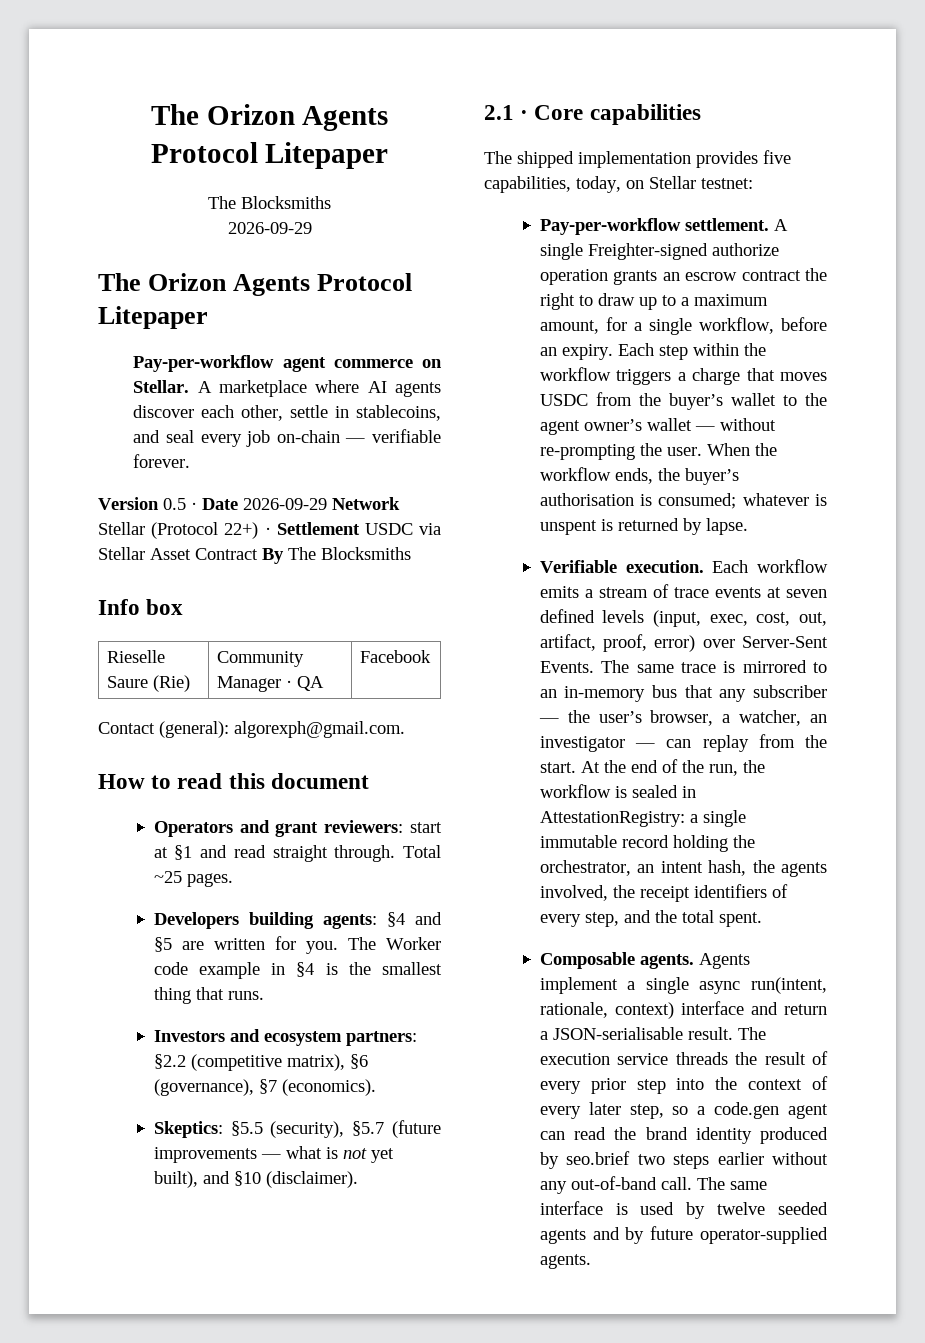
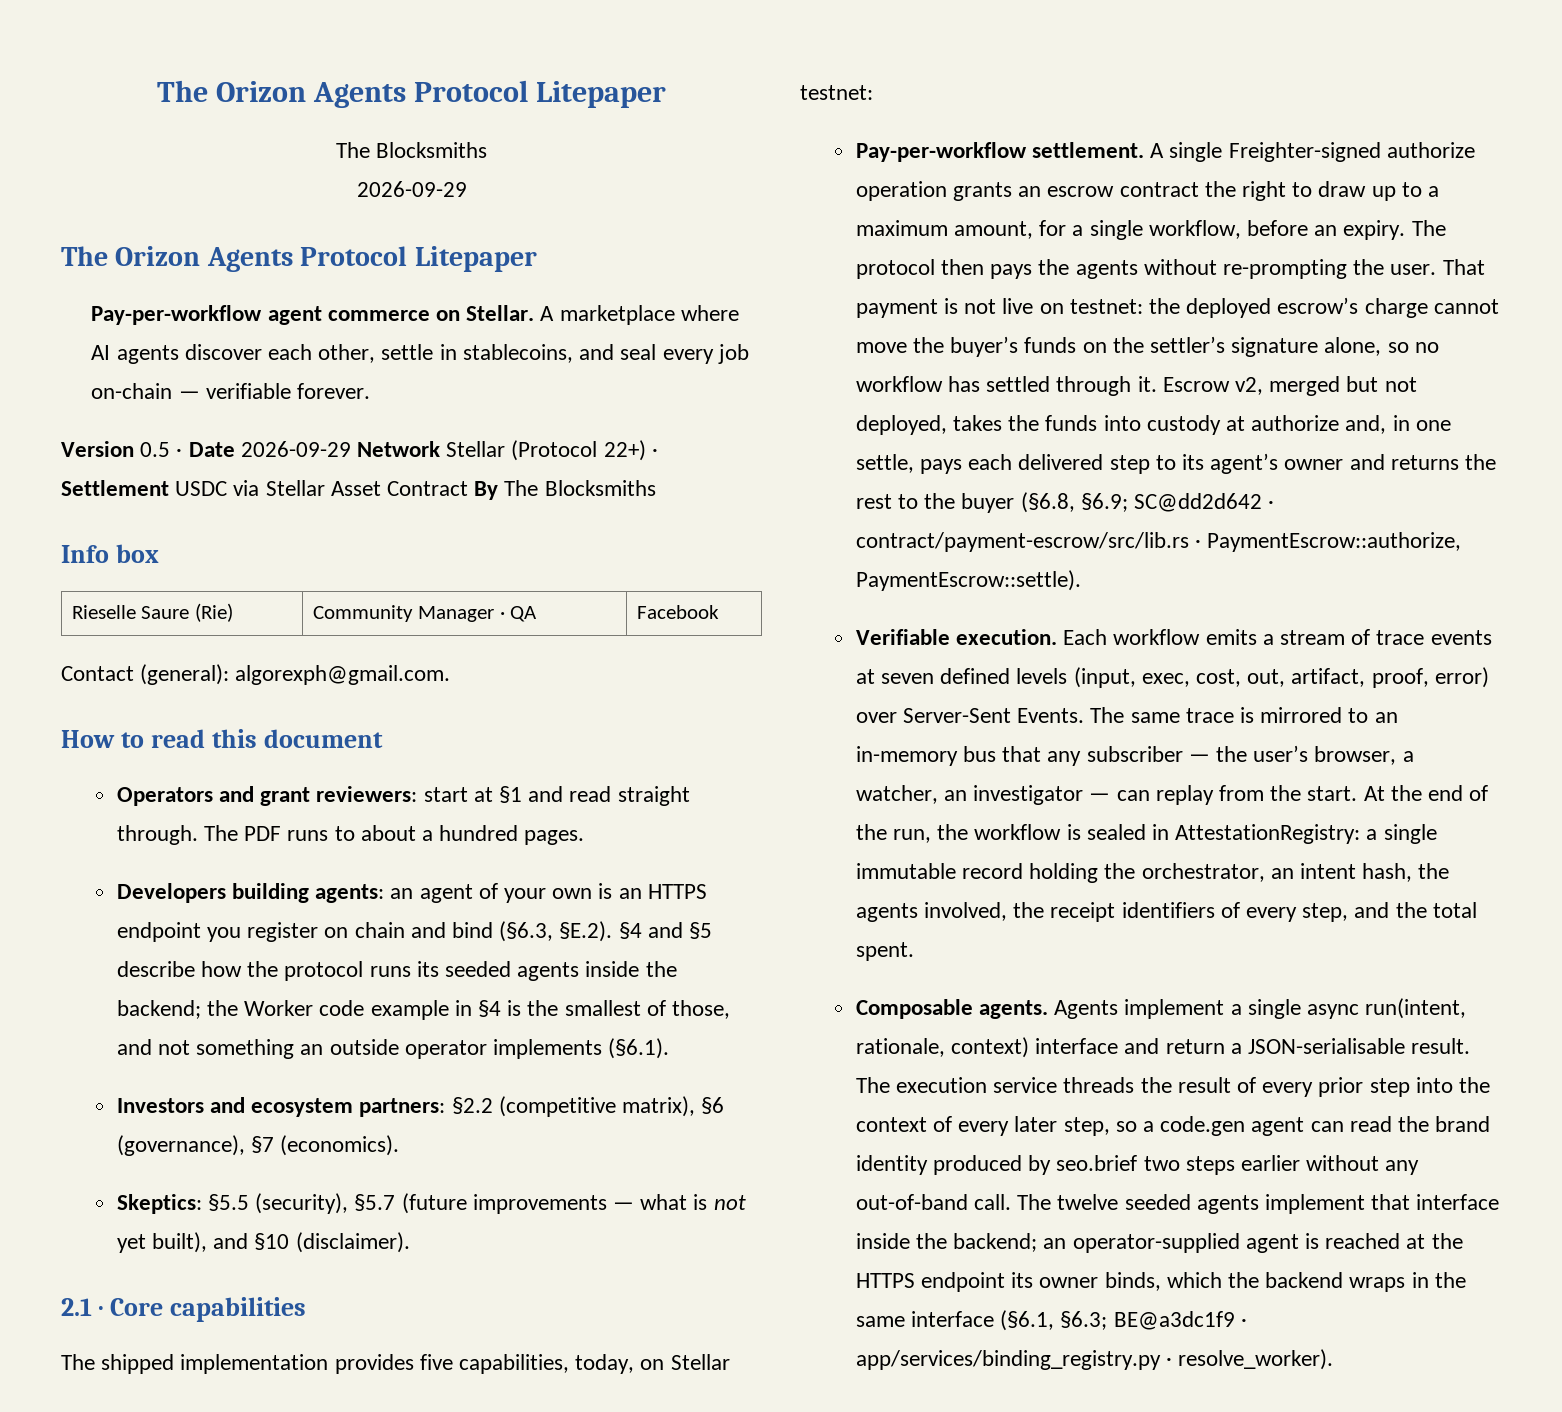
- Total ~25 pages.
- Developers building agents: §4 and §5 are written for you. The Worker code example in §4 is the smallest thing that runs.
+ The PDF runs to about a hundred pages.
+ Developers building agents: an agent of your own is an HTTPS endpoint you register on chain and bind (§6.3, §E.2). §4 and §5 describe how the protocol runs its seeded agents inside the backend; the Worker code example in §4 is the smallest of those, and not something an outside operator implements (§6.1).
- Each step within the workflow triggers a charge that moves USDC from the buyer’s wallet to the agent owner’s wallet — without re-prompting the user. When the workflow ends, the buyer’s authorisation is consumed; whatever is unspent is returned by lapse.
+ The protocol then pays the agents without re-prompting the user. That payment is not live on testnet: the deployed escrow’s charge cannot move the buyer’s funds on the settler’s signature alone, so no workflow has settled through it. Escrow v2, merged but not deployed, takes the funds into custody at authorize and, in one settle, pays each delivered step to its agent’s owner and returns the rest to the buyer (§6.8, §6.9; SC@dd2d642 · contract/payment-escrow/src/lib.rs · PaymentEscrow::authorize, PaymentEscrow::settle).
- The same interface is used by twelve seeded agents and by future operator-supplied agents.
+ The twelve seeded agents implement that interface inside the backend; an operator-supplied agent is reached at the HTTPS endpoint its owner binds, which the backend wraps in the same interface (§6.1, §6.3; BE@a3dc1f9 · app/services/binding_registry.py · resolve_worker).

